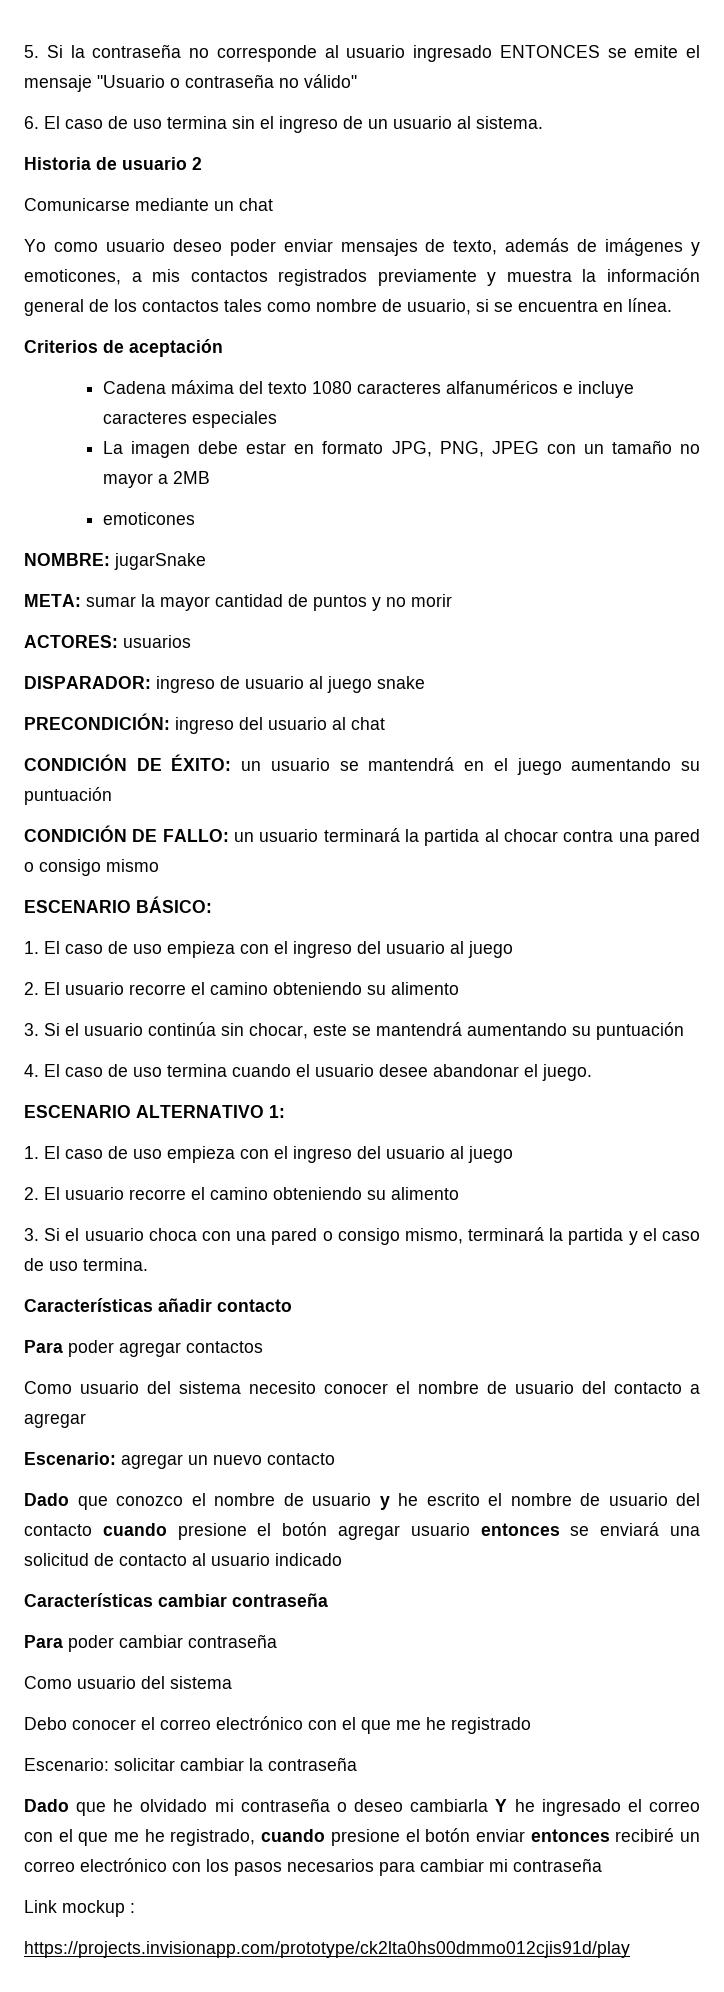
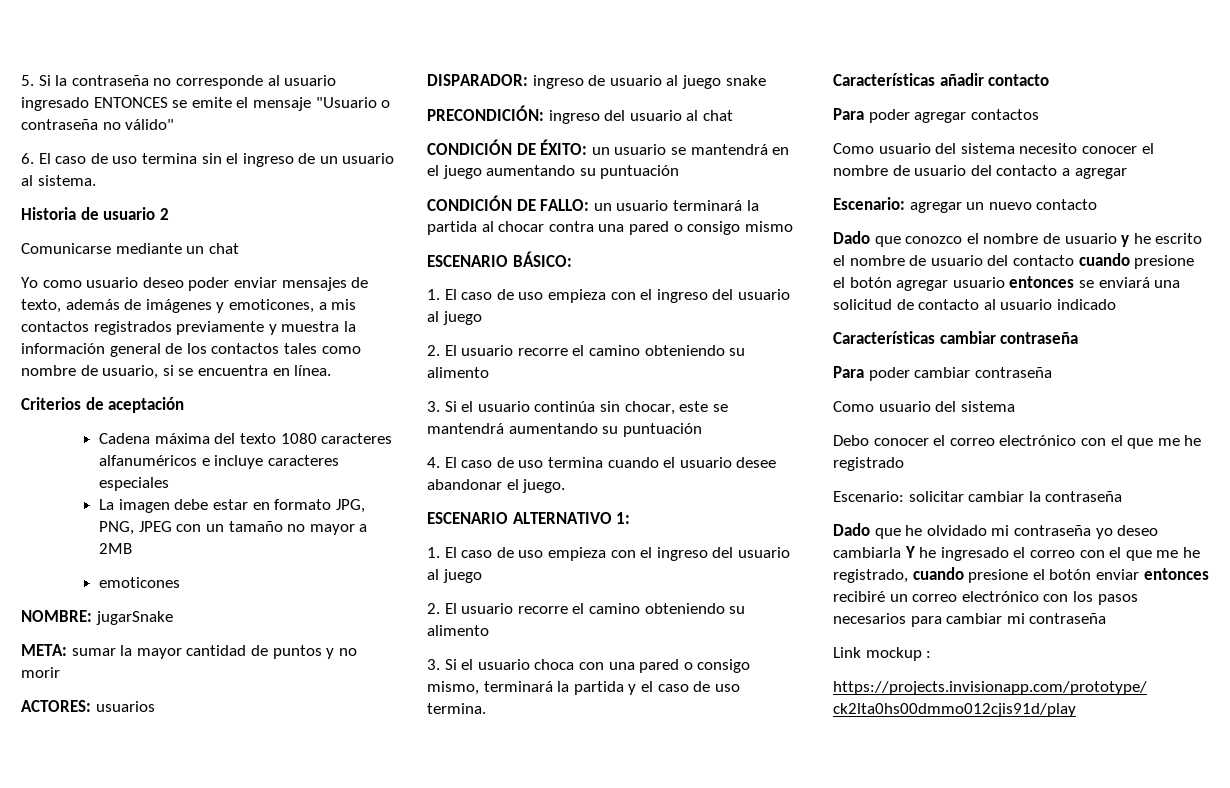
- Dado que he olvidado mi contraseña o deseo cambiarla Y he ingresado el correo con el que me he registrado, cuando presione el botón enviar entonces recibiré un correo electrónico con los pasos necesarios para cambiar mi contraseña
+ Dado que he olvidado mi contraseña yo deseo cambiarla Y he ingresado el correo con el que me he registrado, cuando presione el botón enviar entonces recibiré un correo electrónico con los pasos necesarios para cambiar mi contraseña

